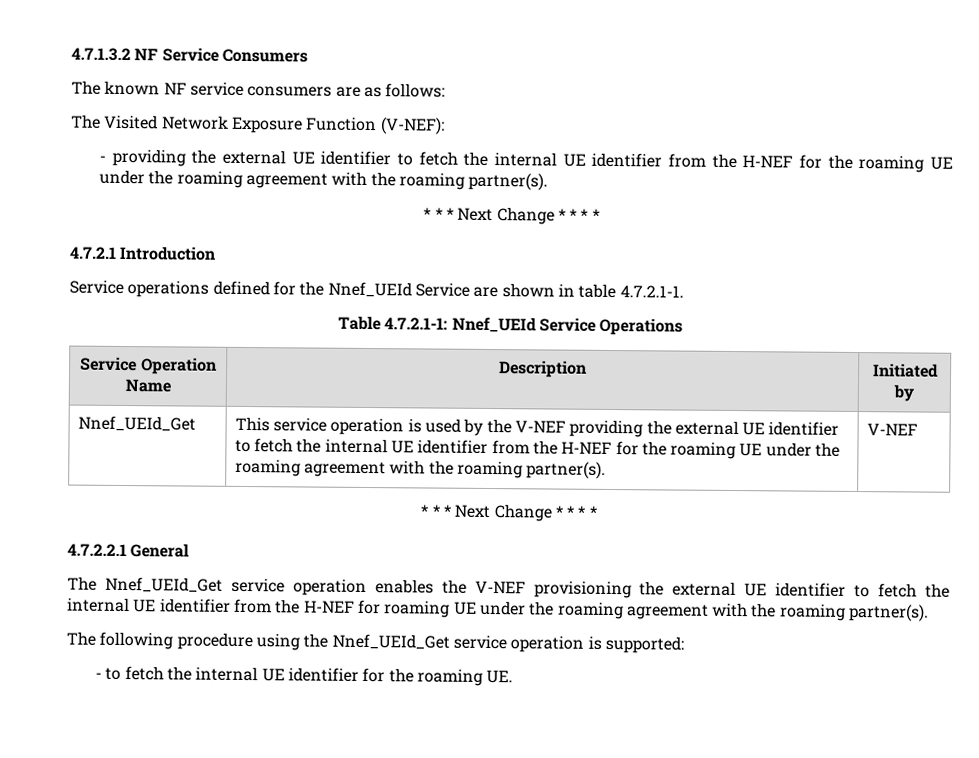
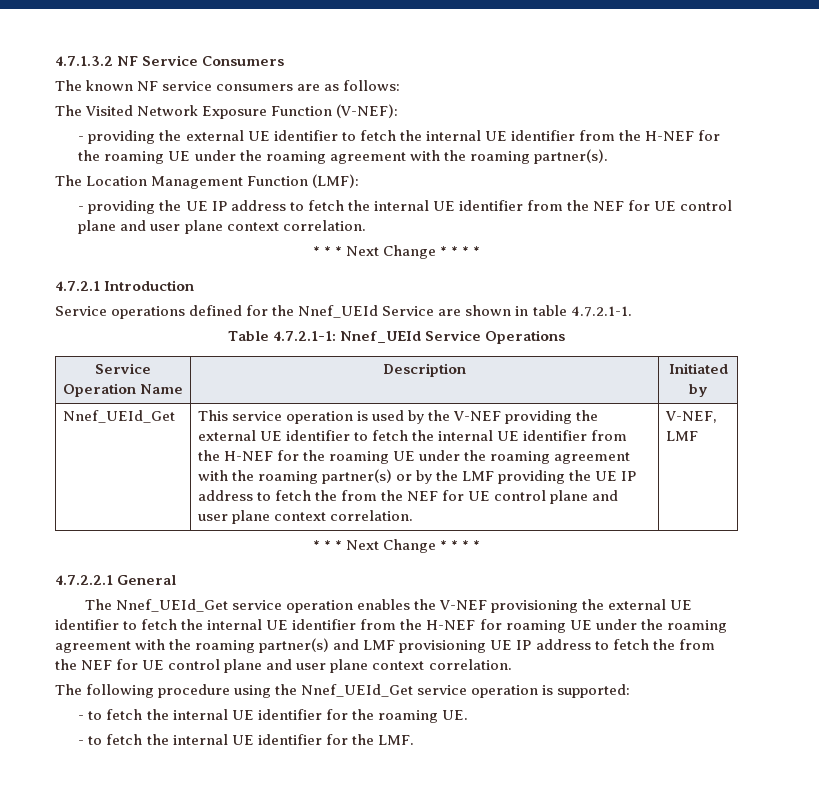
+ The Location Management Function (LMF):
+ - providing the UE IP address to fetch the internal UE identifier from the NEF for UE control plane and user plane context correlation.
- This service operation is used by the V-NEF providing the external UE identifier to fetch the internal UE identifier from the H-NEF for the roaming UE under the roaming agreement with the roaming partner(s). | V-NEF
+ This service operation is used by the V-NEF providing the external UE identifier to fetch the internal UE identifier from the H-NEF for the roaming UE under the roaming agreement with the roaming partner(s) or by the LMF providing the UE IP address to fetch the from the NEF for UE control plane and user plane context correlation. | V-NEF, LMF
- The Nnef_UEId_Get service operation enables the V-NEF provisioning the external UE identifier to fetch the internal UE identifier from the H-NEF for roaming UE under the roaming agreement with the roaming partner(s).
+ The Nnef_UEId_Get service operation enables the V-NEF provisioning the external UE identifier to fetch the internal UE identifier from the H-NEF for roaming UE under the roaming agreement with the roaming partner(s) and LMF provisioning UE IP address to fetch the from the NEF for UE control plane and user plane context correlation.
+ - to fetch the internal UE identifier for the LMF.

